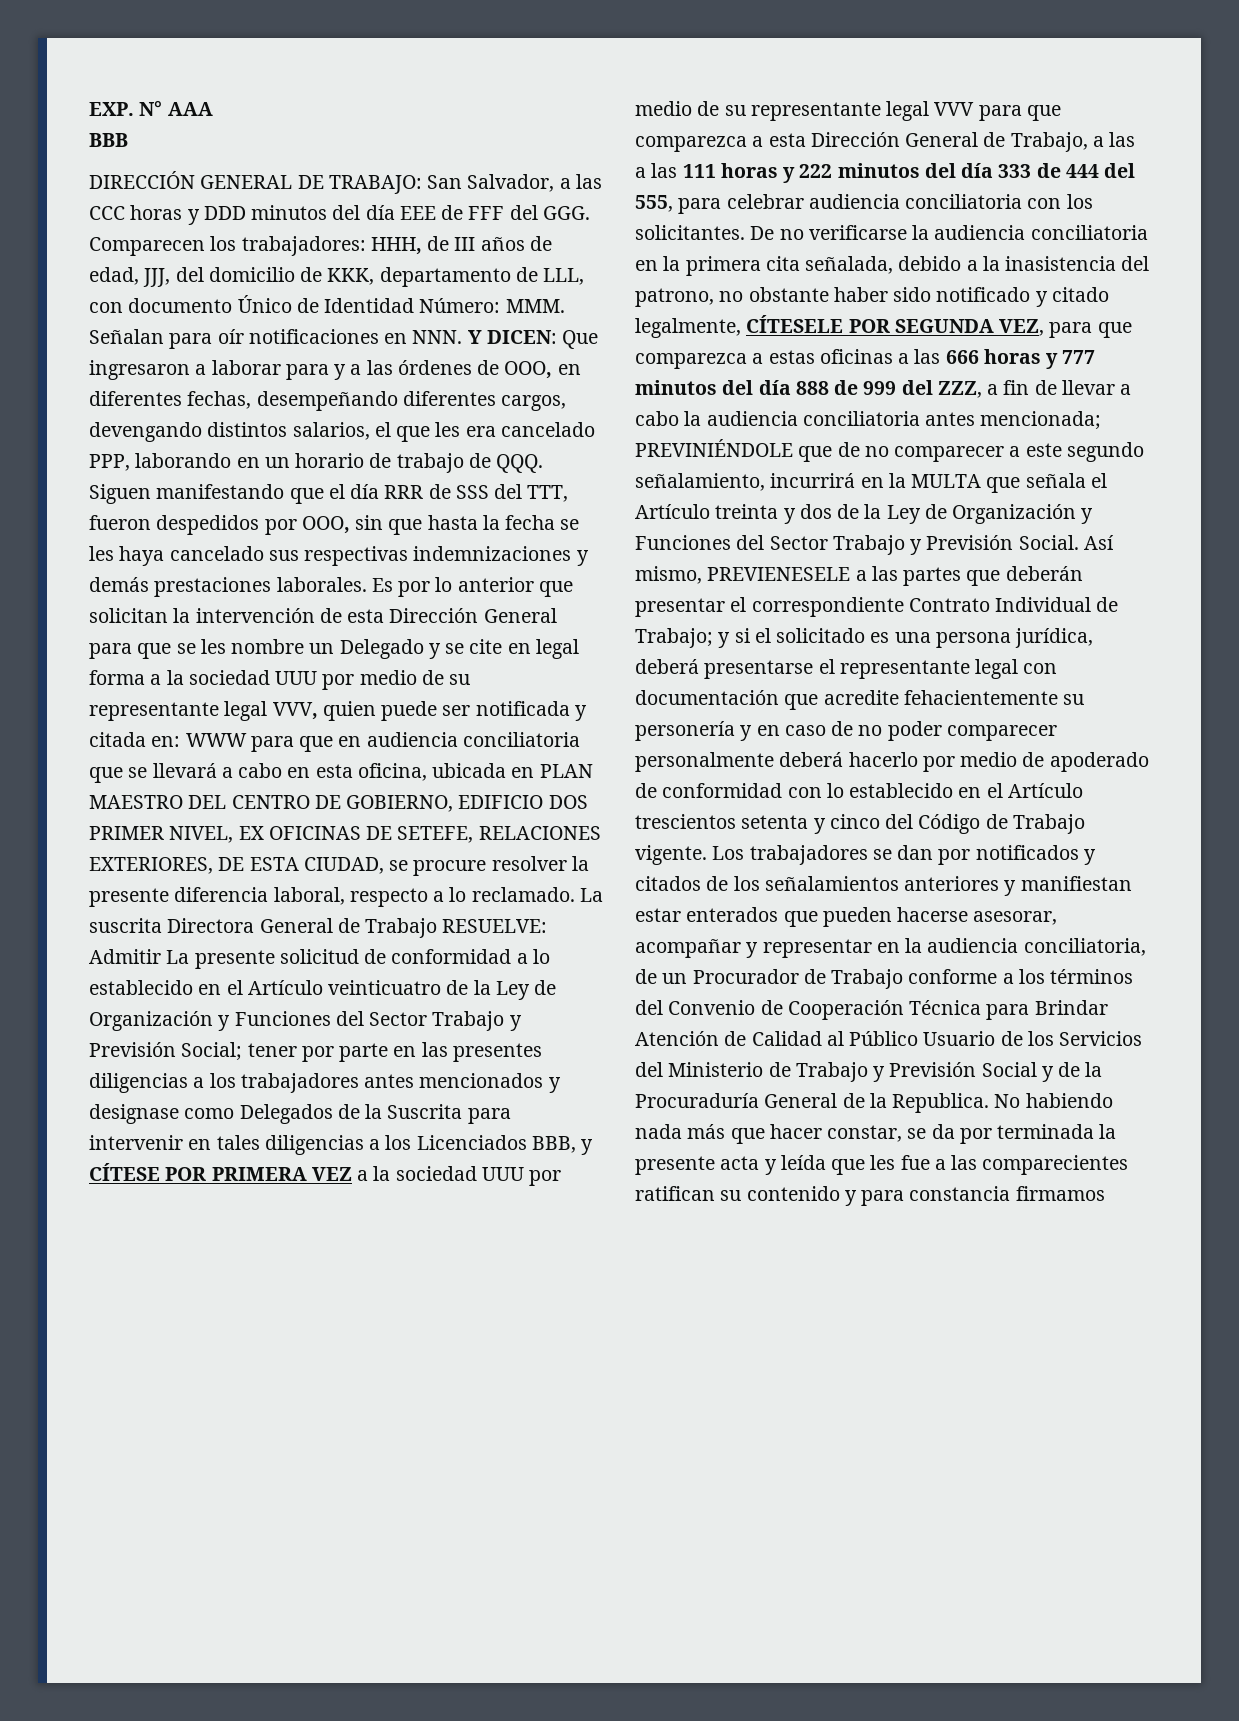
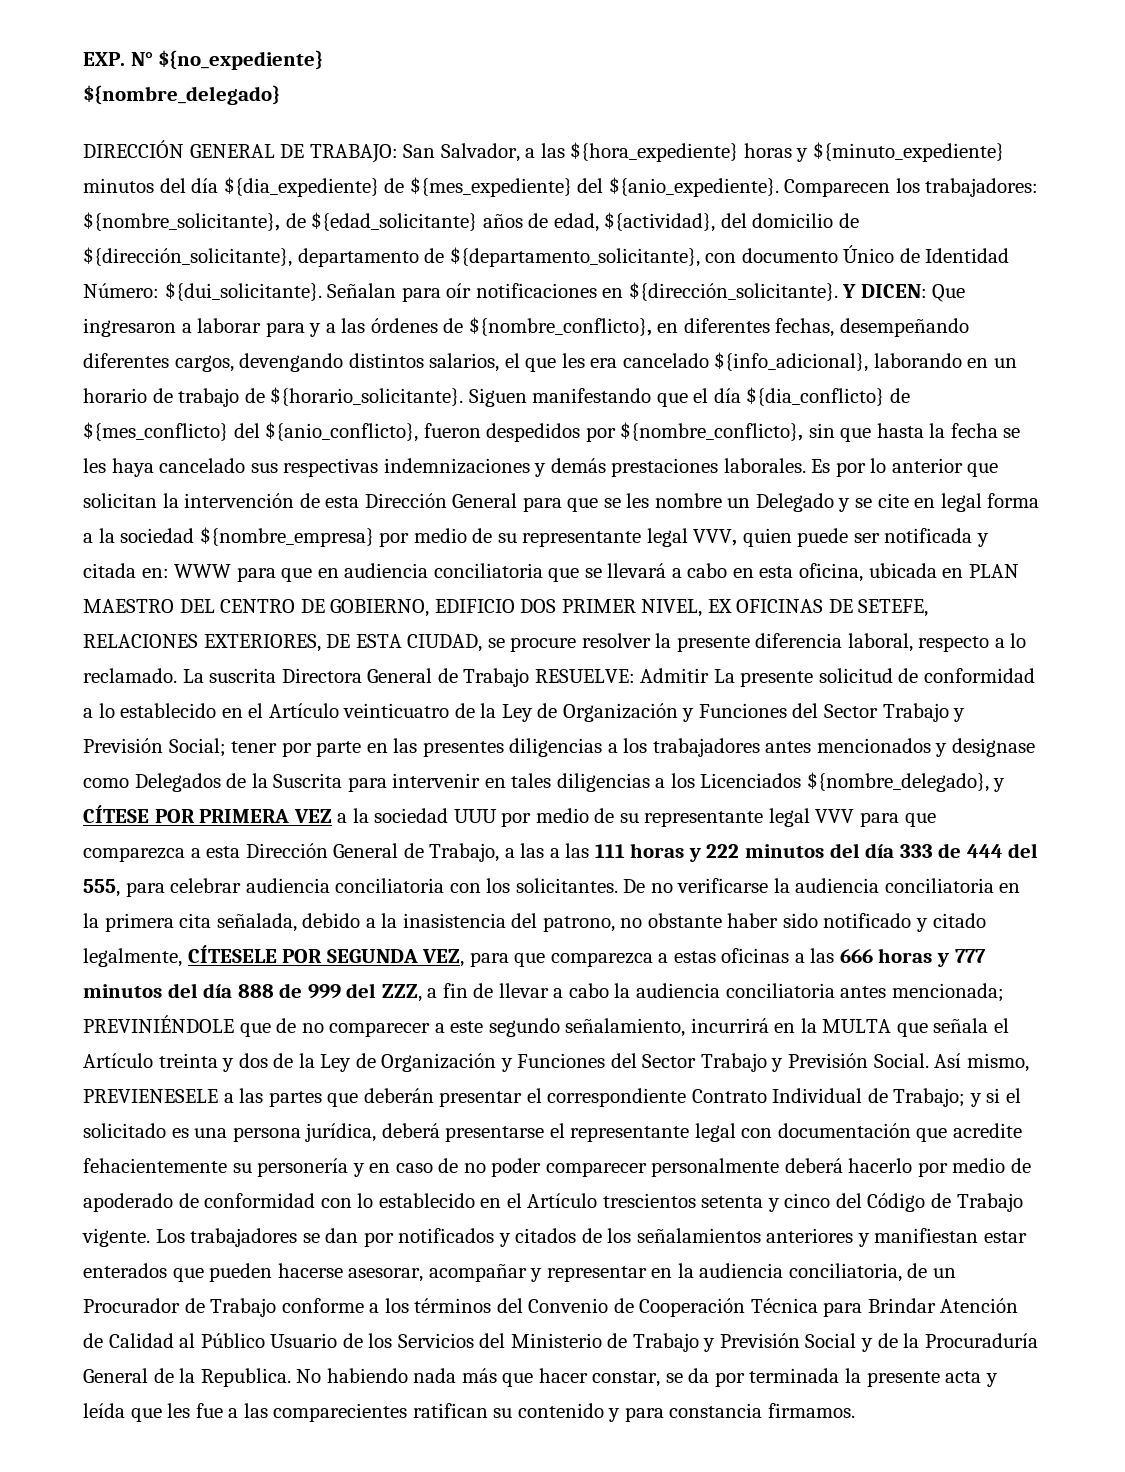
- EXP. N° AAA
- BBB
+ EXP. N° ${no_expediente}
+ ${nombre_delegado}
- San Salvador, a las CCC horas y DDD minutos del día EEE de FFF del GGG. Comparecen los trabajadores: HHH, de III años de edad, JJJ, del domicilio de KKK, departamento de LLL, con documento Único de Identidad Número:
+ San Salvador, a las ${hora_expediente} horas y ${minuto_expediente} minutos del día ${dia_expediente} de ${mes_expediente} del ${anio_expediente}. Comparecen los trabajadores: ${nombre_solicitante}, de ${edad_solicitante} años de edad, ${actividad}, del domicilio de ${dirección_solicitante}, departamento de ${departamento_solicitante}, con documento Único de Identidad Número:
- MMM. Señalan para oír notificaciones en NNN. Y DICEN:
+ ${dui_solicitante}. Señalan para oír notificaciones en ${dirección_solicitante}. Y DICEN:
- Que ingresaron a laborar para y a las órdenes de OOO, en diferentes fechas, desempeñando diferentes cargos, devengando distintos salarios, el que les era cancelado PPP, laborando en un horario de trabajo de QQQ. Siguen manifestando que el día RRR de SSS del TTT, fueron despedidos por OOO, sin que hasta la fecha se les haya cancelado sus respectivas indemnizaciones y demás prestaciones laborales.
+ Que ingresaron a laborar para y a las órdenes de ${nombre_conflicto}, en diferentes fechas, desempeñando diferentes cargos, devengando distintos salarios, el que les era cancelado ${info_adicional}, laborando en un horario de trabajo de ${horario_solicitante}. Siguen manifestando que el día ${dia_conflicto} de ${mes_conflicto} del ${anio_conflicto}, fueron despedidos por ${nombre_conflicto}, sin que hasta la fecha se les haya cancelado sus respectivas indemnizaciones y demás prestaciones laborales.
- Es por lo anterior que solicitan la intervención de esta Dirección General para que se les nombre un Delegado y se cite en legal forma a la sociedad UUU por medio de su representante legal VVV, quien puede ser notificada y citada en:
+ Es por lo anterior que solicitan la intervención de esta Dirección General para que se les nombre un Delegado y se cite en legal forma a la sociedad ${nombre_empresa} por medio de su representante legal VVV, quien puede ser notificada y citada en:
- tener por parte en las presentes diligencias a los trabajadores antes mencionados y designase como Delegados de la Suscrita para intervenir en tales diligencias a los Licenciados BBB, y CÍTESE POR PRIMERA VEZ a la sociedad UUU por medio de su representante legal VVV para que comparezca a esta Dirección General de Trabajo, a las a las 111 horas y 222 minutos del día 333 de 444 del 555, para celebrar audiencia conciliatoria con los solicitantes.
+ tener por parte en las presentes diligencias a los trabajadores antes mencionados y designase como Delegados de la Suscrita para intervenir en tales diligencias a los Licenciados ${nombre_delegado}, y CÍTESE POR PRIMERA VEZ a la sociedad UUU por medio de su representante legal VVV para que comparezca a esta Dirección General de Trabajo, a las a las 111 horas y 222 minutos del día 333 de 444 del 555, para celebrar audiencia conciliatoria con los solicitantes.
- No habiendo nada más que hacer constar, se da por terminada la presente acta y leída que les fue a las comparecientes ratifican su contenido y para constancia firmamos
+ No habiendo nada más que hacer constar, se da por terminada la presente acta y leída que les fue a las comparecientes ratifican su contenido y para constancia firmamos.

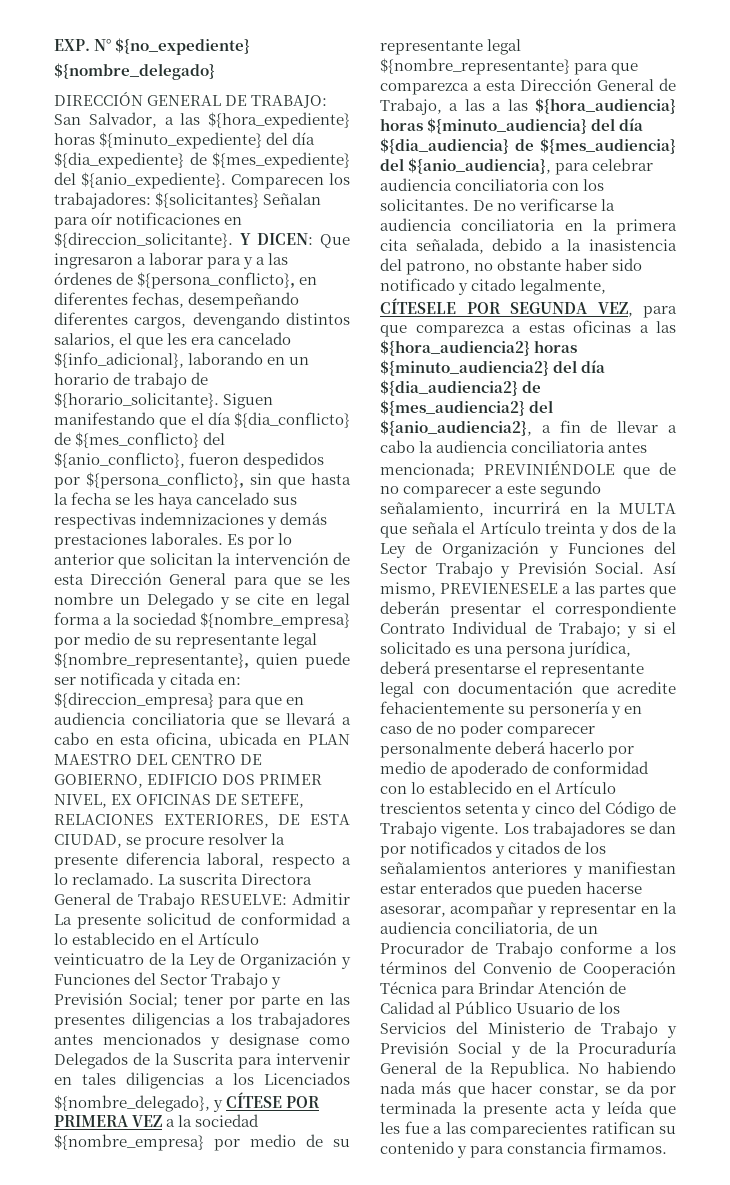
- DIRECCIÓN GENERAL DE TRABAJO: San Salvador, a las ${hora_expediente} horas y ${minuto_expediente} minutos del día ${dia_expediente} de ${mes_expediente} del ${anio_expediente}.
+ DIRECCIÓN GENERAL DE TRABAJO: San Salvador, a las ${hora_expediente} horas ${minuto_expediente} del día ${dia_expediente} de ${mes_expediente} del ${anio_expediente}.
- Comparecen los trabajadores: ${nombre_solicitante}, de ${edad_solicitante} años de edad, ${actividad}, del domicilio de ${dirección_solicitante}, departamento de ${departamento_solicitante}, con documento Único de Identidad Número: ${dui_solicitante}. Señalan para oír notificaciones en ${dirección_solicitante}.
+ Comparecen los trabajadores: ${solicitantes} Señalan para oír notificaciones en ${direccion_solicitante}.
- Y DICEN: Que ingresaron a laborar para y a las órdenes de ${nombre_conflicto}, en diferentes fechas, desempeñando diferentes cargos, devengando distintos salarios, el que les era cancelado ${info_adicional}, laborando en un horario de trabajo de ${horario_solicitante}.
+ Y DICEN: Que ingresaron a laborar para y a las órdenes de ${persona_conflicto}, en diferentes fechas, desempeñando diferentes cargos, devengando distintos salarios, el que les era cancelado ${info_adicional}, laborando en un horario de trabajo de ${horario_solicitante}.
- Siguen manifestando que el día ${dia_conflicto} de ${mes_conflicto} del ${anio_conflicto}, fueron despedidos por ${nombre_conflicto}, sin que hasta la fecha se les haya cancelado sus respectivas indemnizaciones y demás prestaciones laborales.
+ Siguen manifestando que el día ${dia_conflicto} de ${mes_conflicto} del ${anio_conflicto}, fueron despedidos por ${persona_conflicto}, sin que hasta la fecha se les haya cancelado sus respectivas indemnizaciones y demás prestaciones laborales.
- Es por lo anterior que solicitan la intervención de esta Dirección General para que se les nombre un Delegado y se cite en legal forma a la sociedad ${nombre_empresa} por medio de su representante legal VVV, quien puede ser notificada y citada en:
+ Es por lo anterior que solicitan la intervención de esta Dirección General para que se les nombre un Delegado y se cite en legal forma a la sociedad ${nombre_empresa} por medio de su representante legal ${nombre_representante}, quien puede ser notificada y citada en:
- WWW para que en audiencia conciliatoria que se llevará a cabo en esta oficina, ubicada en PLAN MAESTRO DEL CENTRO DE GOBIERNO, EDIFICIO DOS PRIMER NIVEL, EX OFICINAS DE SETEFE, RELACIONES EXTERIORES, DE ESTA CIUDAD, se procure resolver la presente diferencia laboral, respecto a lo reclamado.
+ ${direccion_empresa} para que en audiencia conciliatoria que se llevará a cabo en esta oficina, ubicada en PLAN MAESTRO DEL CENTRO DE GOBIERNO, EDIFICIO DOS PRIMER NIVEL, EX OFICINAS DE SETEFE, RELACIONES EXTERIORES, DE ESTA CIUDAD, se procure resolver la presente diferencia laboral, respecto a lo reclamado.
- tener por parte en las presentes diligencias a los trabajadores antes mencionados y designase como Delegados de la Suscrita para intervenir en tales diligencias a los Licenciados ${nombre_delegado}, y CÍTESE POR PRIMERA VEZ a la sociedad UUU por medio de su representante legal VVV para que comparezca a esta Dirección General de Trabajo, a las a las 111 horas y 222 minutos del día 333 de 444 del 555, para celebrar audiencia conciliatoria con los solicitantes.
+ tener por parte en las presentes diligencias a los trabajadores antes mencionados y designase como Delegados de la Suscrita para intervenir en tales diligencias a los Licenciados ${nombre_delegado}, y CÍTESE POR PRIMERA VEZ a la sociedad ${nombre_empresa} por medio de su representante legal ${nombre_representante} para que comparezca a esta Dirección General de Trabajo, a las a las ${hora_audiencia} horas ${minuto_audiencia} del día ${dia_audiencia} de ${mes_audiencia} del ${anio_audiencia}, para celebrar audiencia conciliatoria con los solicitantes.
- De no verificarse la audiencia conciliatoria en la primera cita señalada, debido a la inasistencia del patrono, no obstante haber sido notificado y citado legalmente, CÍTESELE POR SEGUNDA VEZ, para que comparezca a estas oficinas a las 666 horas y 777 minutos del día 888 de 999 del ZZZ, a fin de llevar a cabo la audiencia conciliatoria antes mencionada;
+ De no verificarse la audiencia conciliatoria en la primera cita señalada, debido a la inasistencia del patrono, no obstante haber sido notificado y citado legalmente, CÍTESELE POR SEGUNDA VEZ, para que comparezca a estas oficinas a las ${hora_audiencia2} horas ${minuto_audiencia2} del día ${dia_audiencia2} de ${mes_audiencia2} del ${anio_audiencia2}, a fin de llevar a cabo la audiencia conciliatoria antes mencionada;

